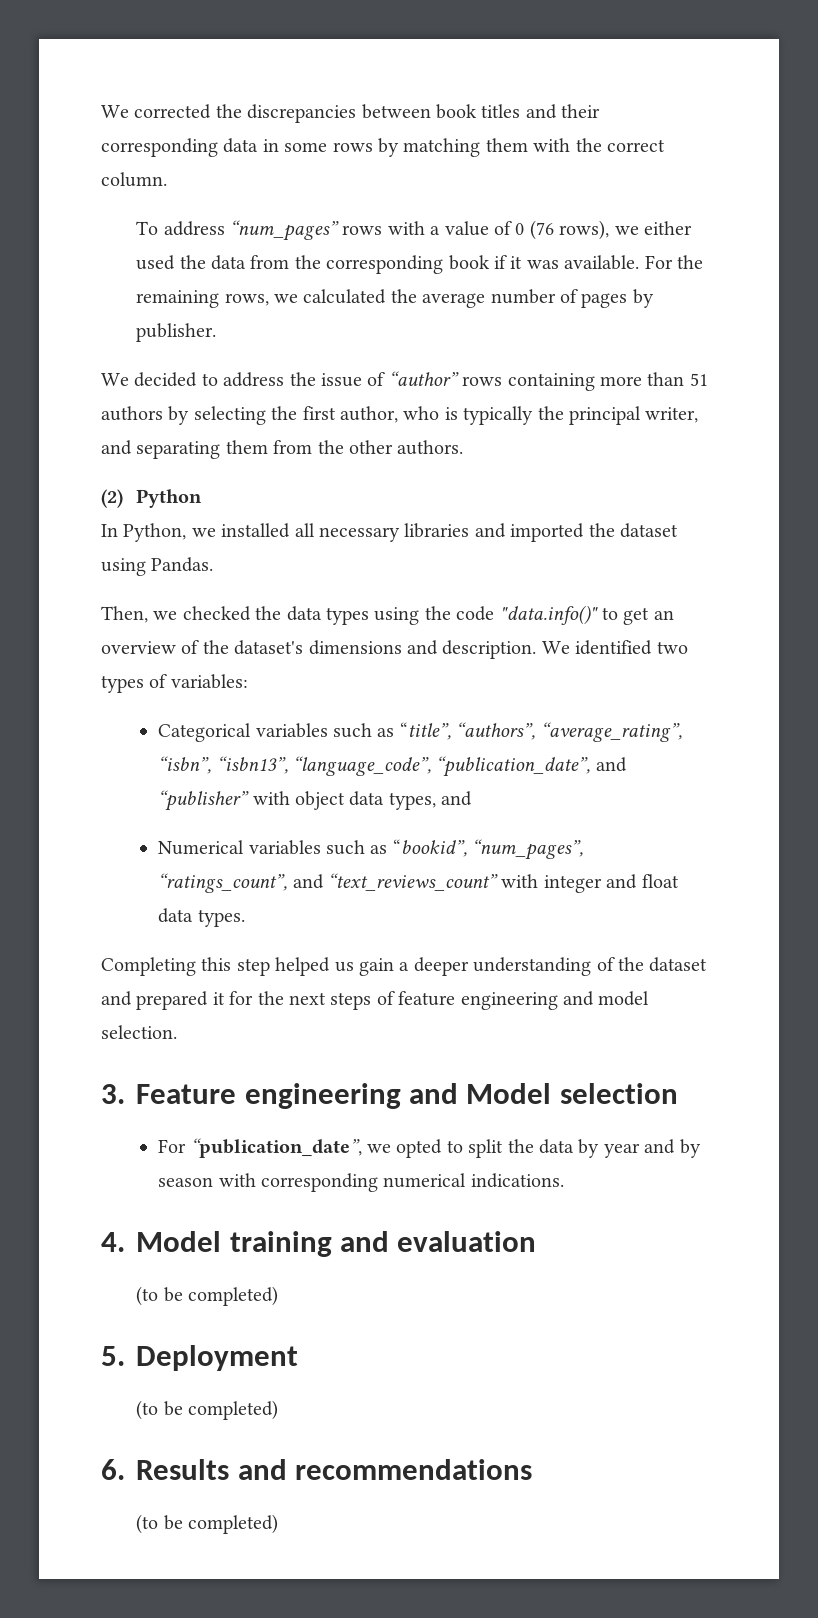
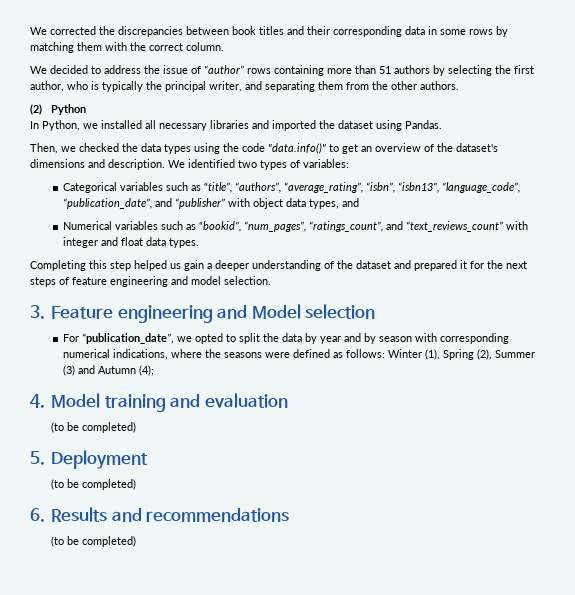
- To address “num_pages” rows with a value of 0 (76 rows), we either used the data from the corresponding book if it was available. For the remaining rows, we calculated the average number of pages by publisher.
- For “publication_date”, we opted to split the data by year and by season with corresponding numerical indications.
+ For “publication_date”, we opted to split the data by year and by season with corresponding numerical indications, where the seasons were defined as follows: Winter (1), Spring (2), Summer (3) and Autumn (4);

